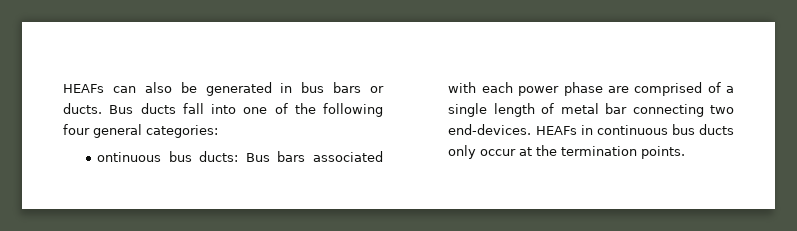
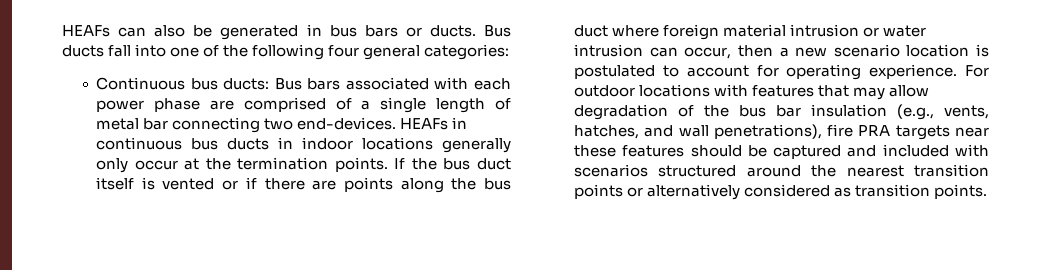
- ontinuous bus ducts: Bus bars associated with each power phase are comprised of a single length of metal bar connecting two end-devices.
+ Continuous bus ducts: Bus bars associated with each power phase are comprised of a single length of metal bar connecting two end-devices.
- HEAFs in continuous bus ducts only occur at the termination points.
+ HEAFs in continuous bus ducts in indoor locations generally only occur at the termination points.
+ If the bus duct itself is vented or if there are points along the bus duct where foreign material intrusion or water intrusion can occur, then a new scenario location is postulated to account for operating experience. For outdoor locations with features that may allow degradation of the bus bar insulation (e.g., vents, hatches, and wall penetrations), fire PRA targets near these features should be captured and included with scenarios structured around the nearest transition points or alternatively considered as transition points.

